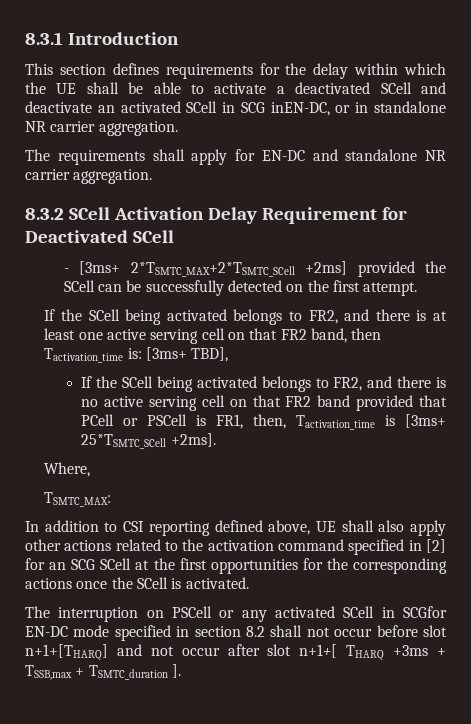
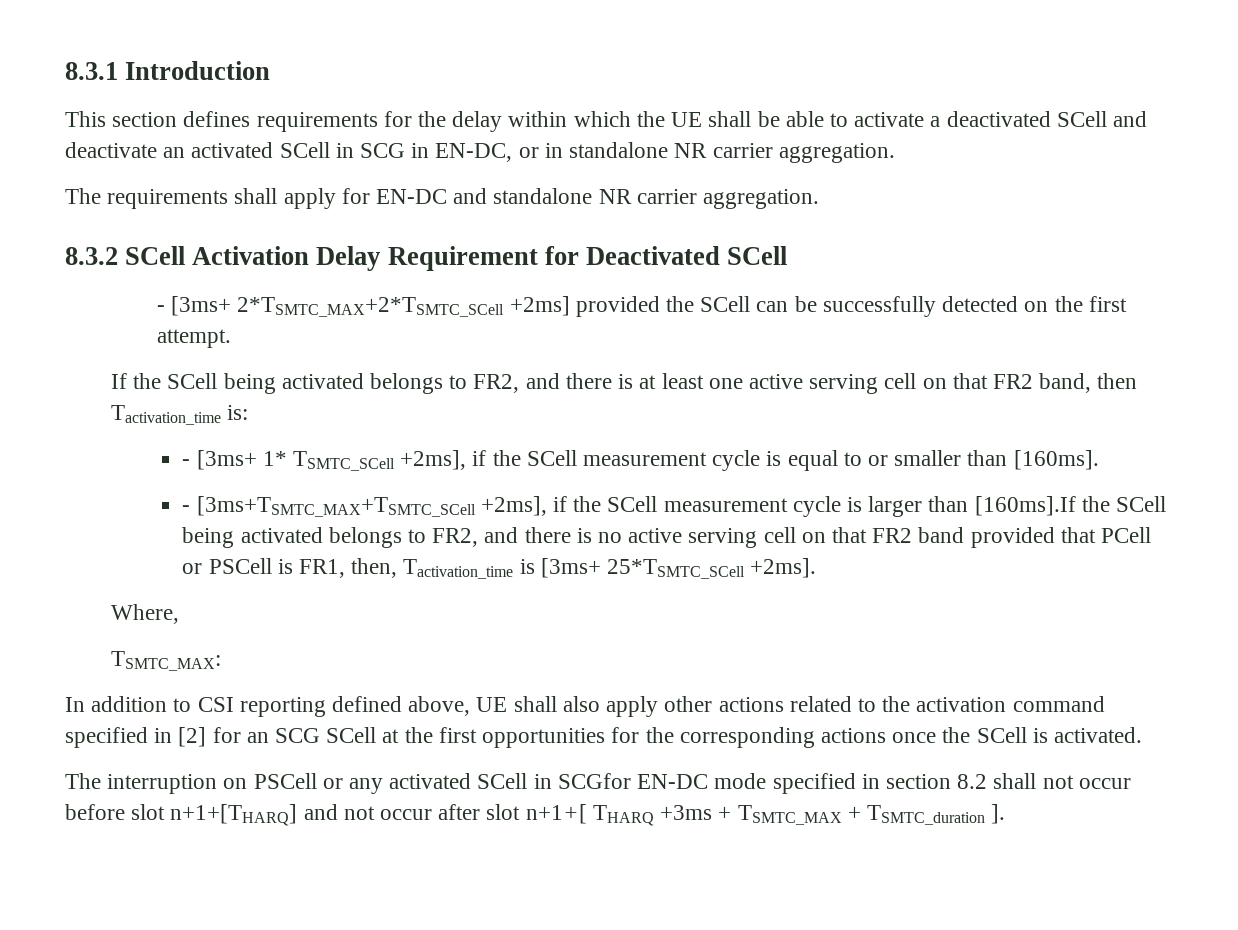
- This section defines requirements for the delay within which the UE shall be able to activate a deactivated SCell and deactivate an activated SCell in SCG inEN-DC, or in standalone NR carrier aggregation.
+ This section defines requirements for the delay within which the UE shall be able to activate a deactivated SCell and deactivate an activated SCell in SCG in EN-DC, or in standalone NR carrier aggregation.
- If the SCell being activated belongs to FR2, and there is at least one active serving cell on that FR2 band, then Tactivation_time is: [3ms+ TBD],
- If the SCell being activated belongs to FR2, and there is no active serving cell on that FR2 band provided that PCell or PSCell is FR1, then, Tactivation_time is [3ms+ 25*TSMTC_SCell +2ms].
+ If the SCell being activated belongs to FR2, and there is at least one active serving cell on that FR2 band, then Tactivation_time is:
+ - [3ms+ 1* TSMTC_SCell +2ms], if the SCell measurement cycle is equal to or smaller than [160ms].
+ - [3ms+TSMTC_MAX+TSMTC_SCell +2ms], if the SCell measurement cycle is larger than [160ms].If the SCell being activated belongs to FR2, and there is no active serving cell on that FR2 band provided that PCell or PSCell is FR1, then, Tactivation_time is [3ms+ 25*TSMTC_SCell +2ms].
- The interruption on PSCell or any activated SCell in SCGfor EN-DC mode specified in section 8.2 shall not occur before slot n+1+[THARQ] and not occur after slot n+1+[ THARQ +3ms + TSSB,max + TSMTC_duration ].
+ The interruption on PSCell or any activated SCell in SCGfor EN-DC mode specified in section 8.2 shall not occur before slot n+1+[THARQ] and not occur after slot n+1+[ THARQ +3ms + TSMTC_MAX + TSMTC_duration ].

